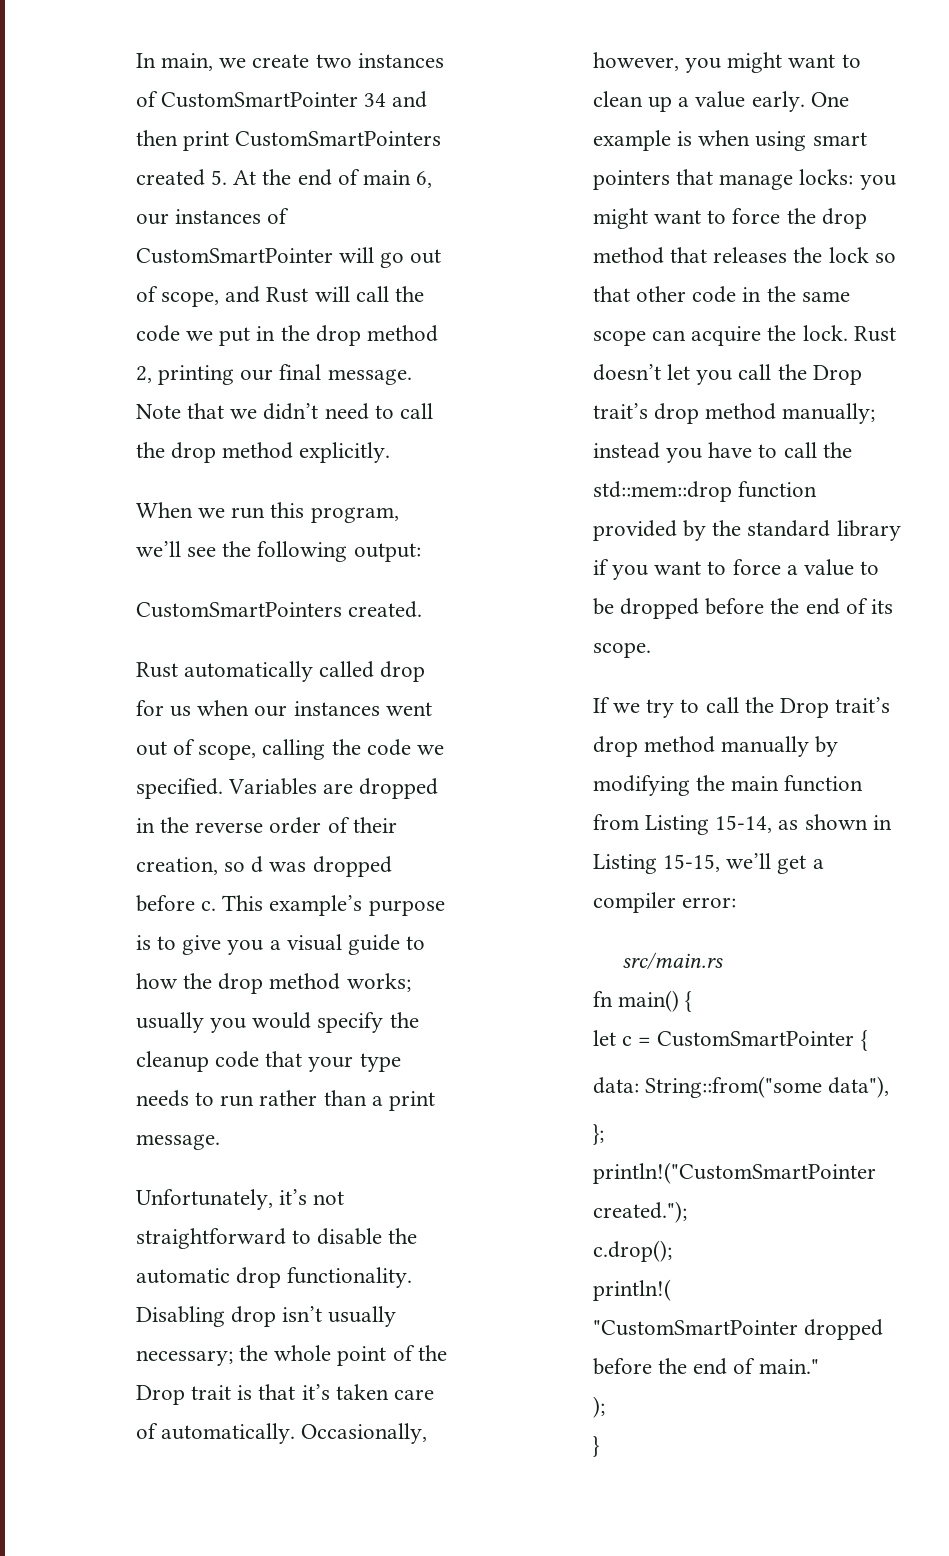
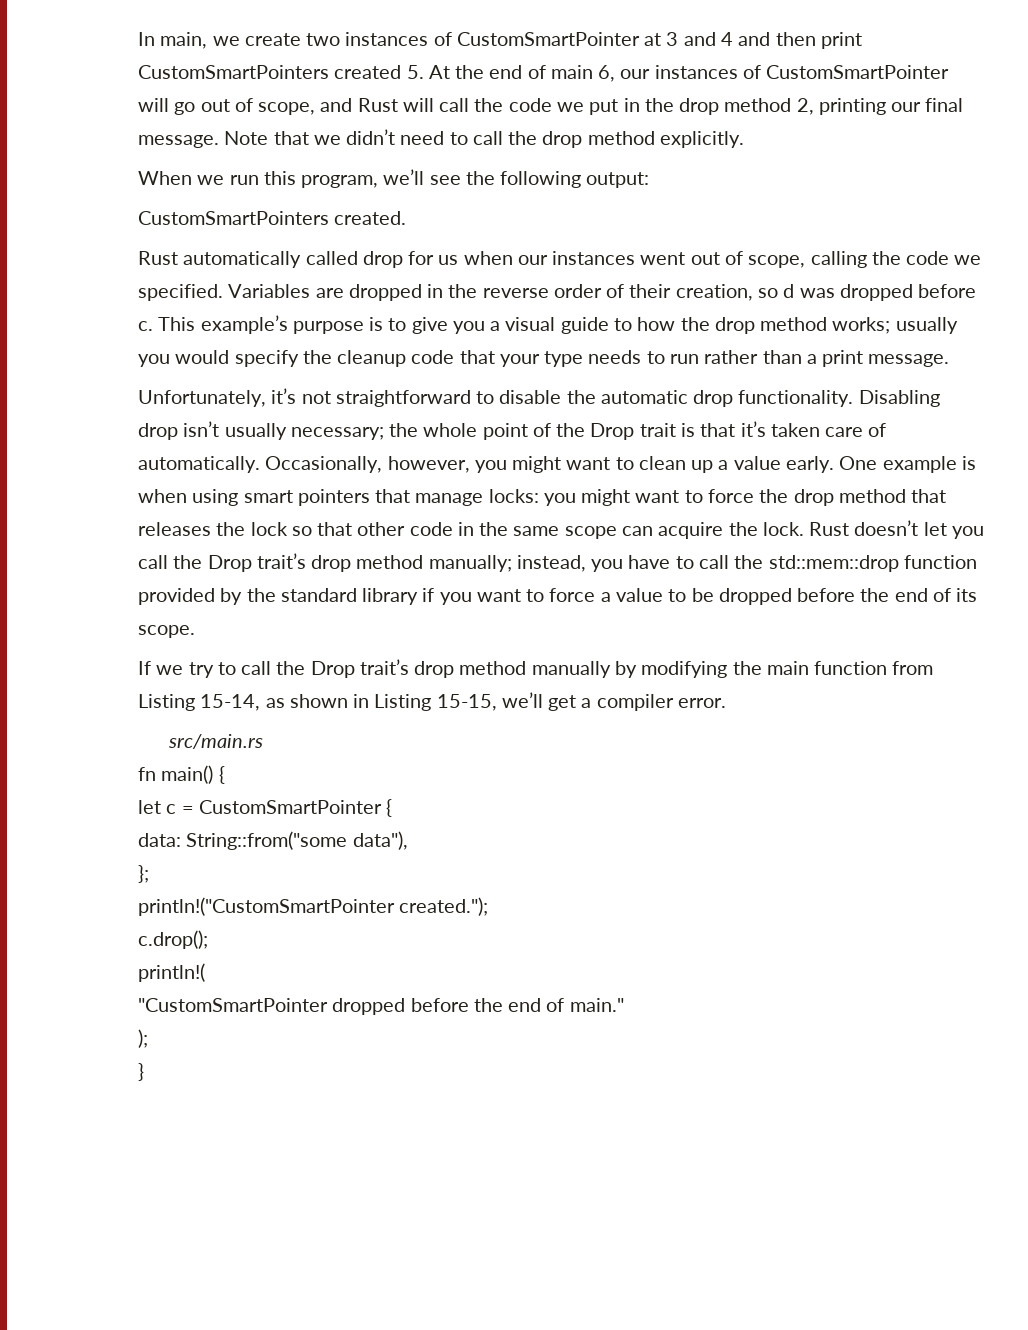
- In main, we create two instances of CustomSmartPointer 34 and then print CustomSmartPointers created 5. At the end of main 6, our instances of CustomSmartPointer will go out of scope, and Rust will call the code we put in the drop method 2, printing our final message.
+ In main, we create two instances of CustomSmartPointer at 3 and 4 and then print CustomSmartPointers created 5. At the end of main 6, our instances of CustomSmartPointer will go out of scope, and Rust will call the code we put in the drop method 2, printing our final message.
- Rust doesn’t let you call the Drop trait’s drop method manually; instead you have to call the std::mem::drop function provided by the standard library if you want to force a value to be dropped before the end of its scope.
+ Rust doesn’t let you call the Drop trait’s drop method manually; instead, you have to call the std::mem::drop function provided by the standard library if you want to force a value to be dropped before the end of its scope.
- If we try to call the Drop trait’s drop method manually by modifying the main function from Listing 15-14, as shown in Listing 15-15, we’ll get a compiler error:
+ If we try to call the Drop trait’s drop method manually by modifying the main function from Listing 15-14, as shown in Listing 15-15, we’ll get a compiler error.

